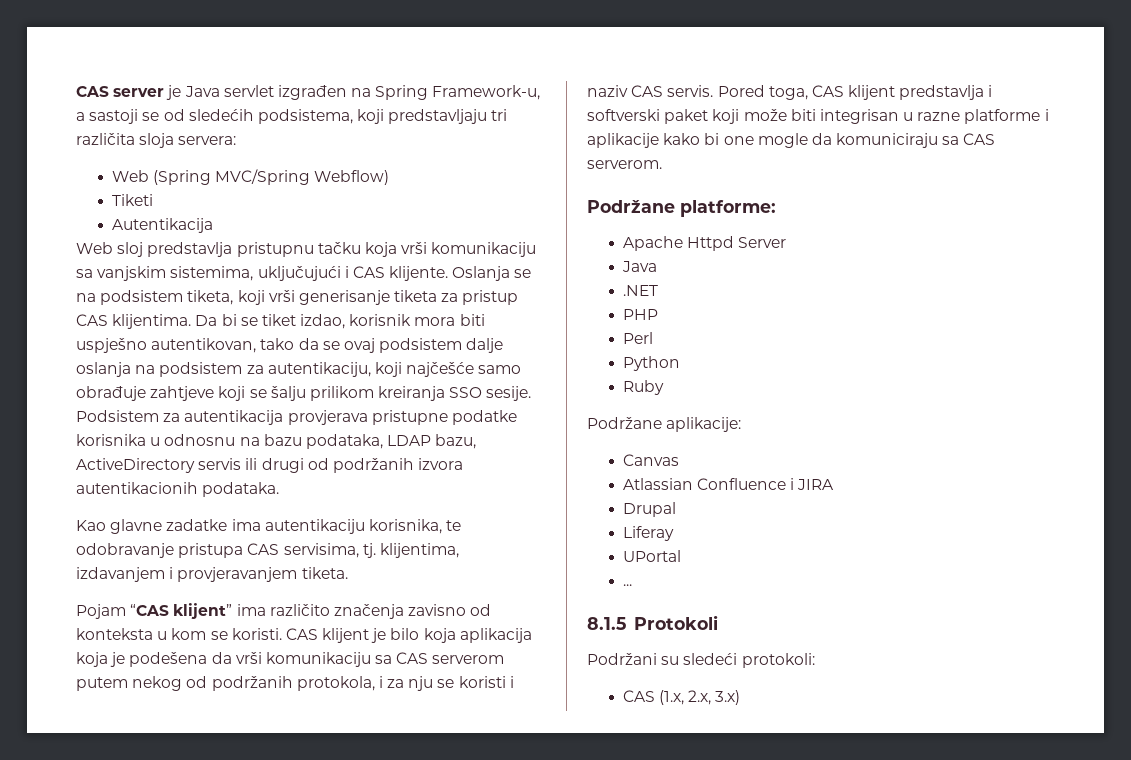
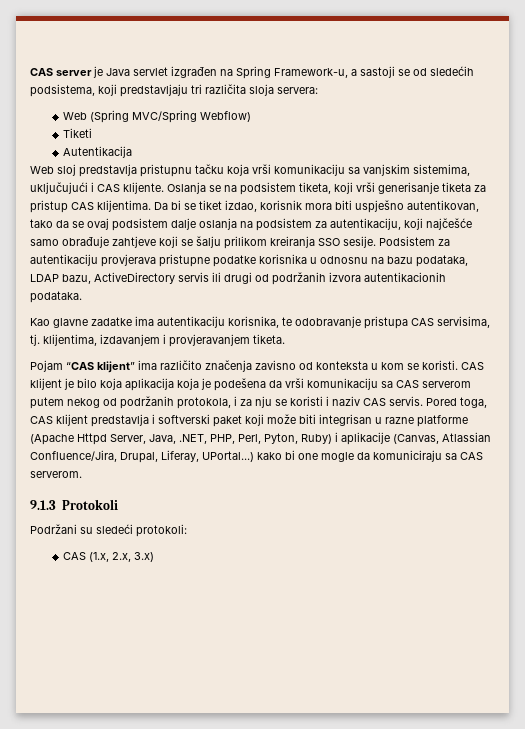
- Podsistem za autentikacija provjerava pristupne podatke korisnika u odnosnu na bazu podataka, LDAP bazu, ActiveDirectory servis ili drugi od podržanih izvora autentikacionih podataka.
+ Podsistem za autentikaciju provjerava pristupne podatke korisnika u odnosnu na bazu podataka, LDAP bazu, ActiveDirectory servis ili drugi od podržanih izvora autentikacionih podataka.
- Pored toga, CAS klijent predstavlja i softverski paket koji može biti integrisan u razne platforme i aplikacije kako bi one mogle da komuniciraju sa CAS serverom.
+ Pored toga, CAS klijent predstavlja i softverski paket koji može biti integrisan u razne platforme (Apache Httpd Server, Java, .NET, PHP, Perl, Pyton, Ruby) i aplikacije (Canvas, Atlassian Confluence/Jira, Drupal, Liferay, UPortal...) kako bi one mogle da komuniciraju sa CAS serverom.
- Podržane platforme:
- Apache Httpd Server
- Java
- .NET
- PHP
- Perl
- Python
- Ruby
- Podržane aplikacije:
- Canvas
- Atlassian Confluence i JIRA
- Drupal
- Liferay
- UPortal
- ...
- 8.1.5 Protokoli
+ 9.1.3 Protokoli

